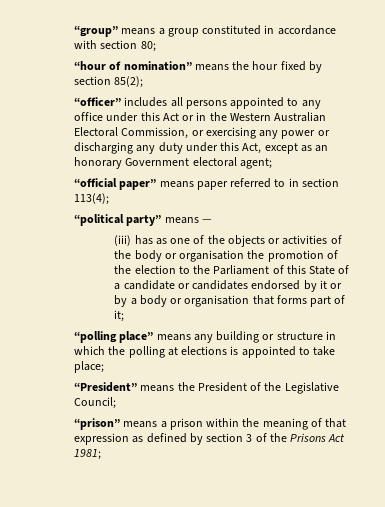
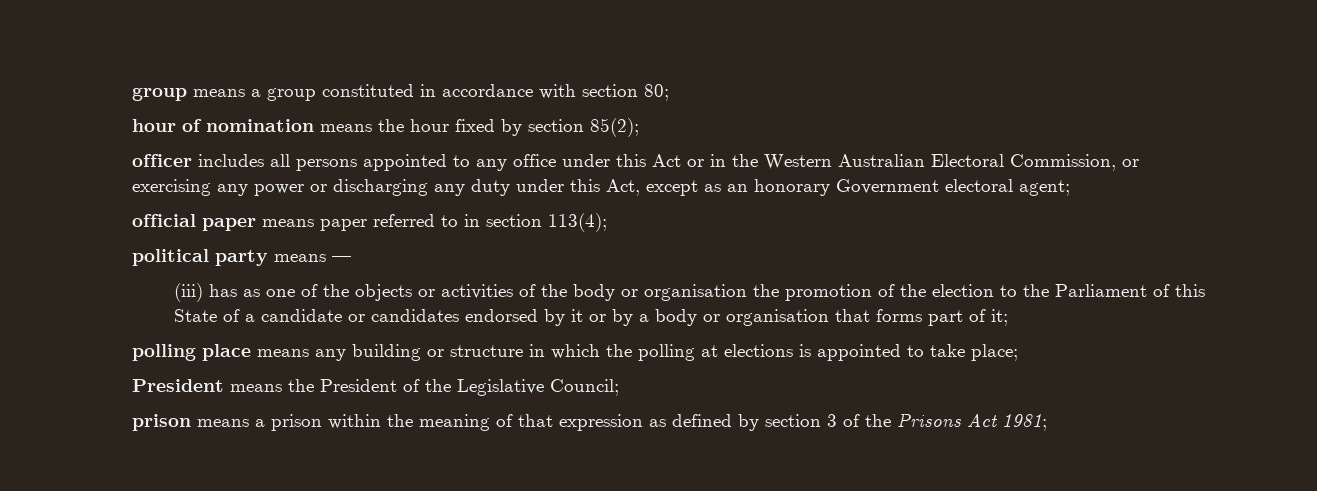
- “group” means a group constituted in accordance with section 80;
+ group means a group constituted in accordance with section 80;
- “hour of nomination” means the hour fixed by section 85(2);
+ hour of nomination means the hour fixed by section 85(2);
- “officer” includes all persons appointed to any office under this Act or in the Western Australian Electoral Commission, or exercising any power or discharging any duty under this Act, except as an honorary Government electoral agent;
+ officer includes all persons appointed to any office under this Act or in the Western Australian Electoral Commission, or exercising any power or discharging any duty under this Act, except as an honorary Government electoral agent;
- “official paper” means paper referred to in section 113(4);
+ official paper means paper referred to in section 113(4);
- “political party” means —
+ political party means —
- “polling place” means any building or structure in which the polling at elections is appointed to take place;
+ polling place means any building or structure in which the polling at elections is appointed to take place;
- “President” means the President of the Legislative Council;
+ President means the President of the Legislative Council;
- “prison” means a prison within the meaning of that expression as defined by section 3 of the Prisons Act 1981;
+ prison means a prison within the meaning of that expression as defined by section 3 of the Prisons Act 1981;

